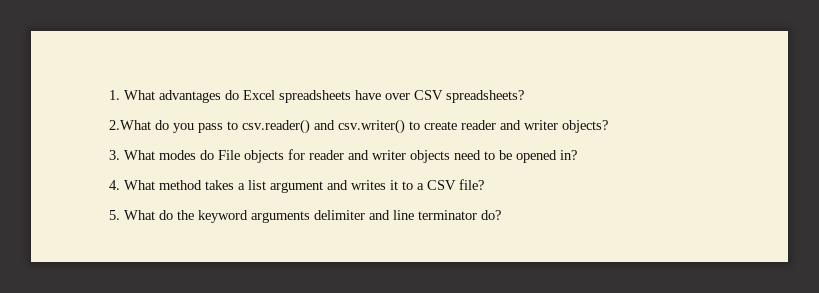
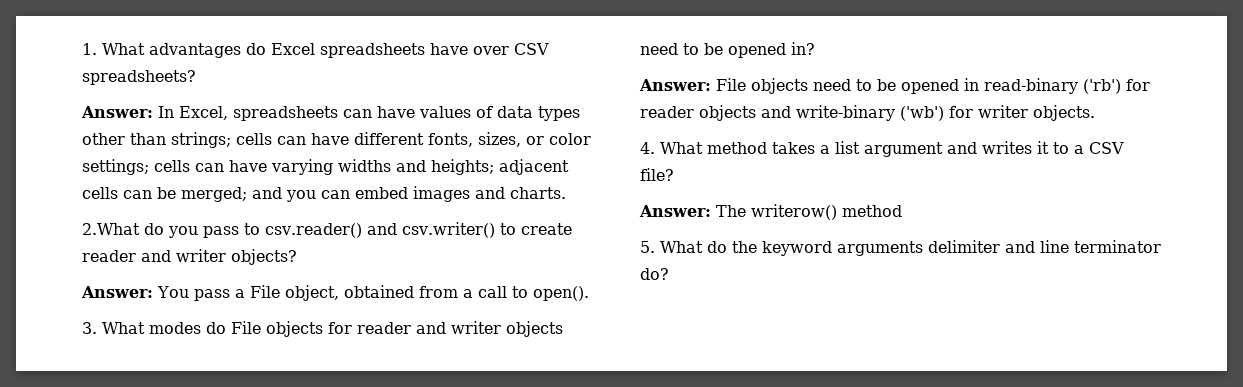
+ Answer: In Excel, spreadsheets can have values of data types other than strings; cells can have different fonts, sizes, or color settings; cells can have varying widths and heights; adjacent cells can be merged; and you can embed images and charts.
+ Answer: You pass a File object, obtained from a call to open().
+ Answer: File objects need to be opened in read-binary ('rb') for reader objects and write-binary ('wb') for writer objects.
+ Answer: The writerow() method

